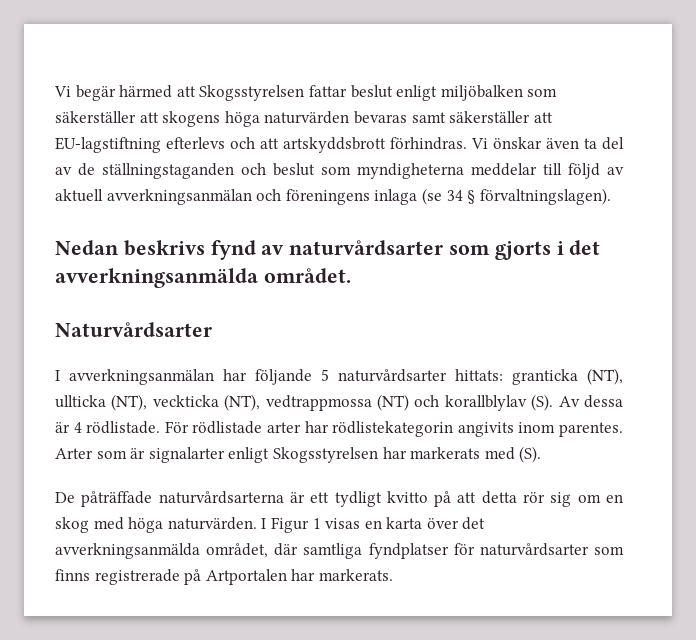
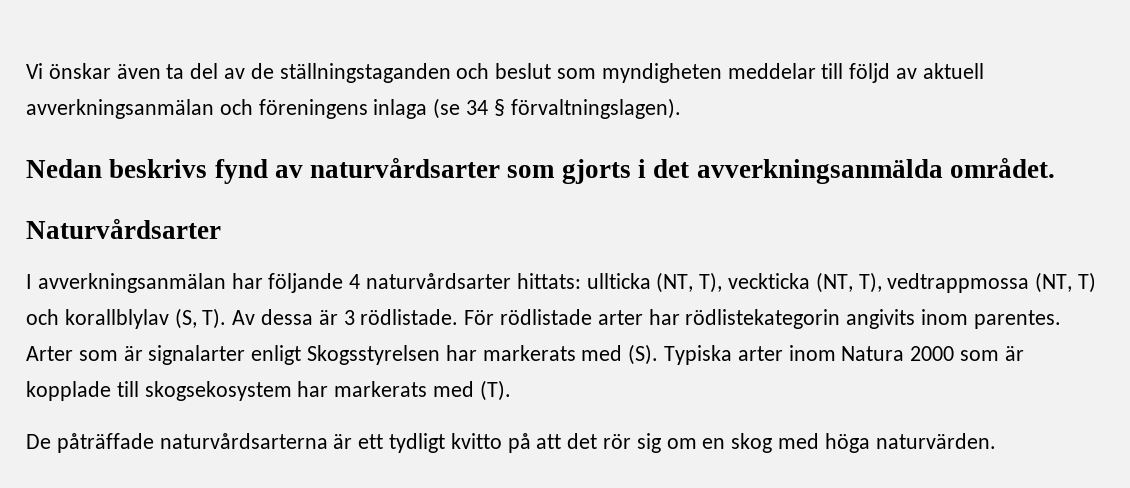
- Vi begär härmed att Skogsstyrelsen fattar beslut enligt miljöbalken som säkerställer att skogens höga naturvärden bevaras samt säkerställer att EU-lagstiftning efterlevs och att artskyddsbrott förhindras. Vi önskar även ta del av de ställningstaganden och beslut som myndigheterna meddelar till följd av aktuell avverkningsanmälan och föreningens inlaga (se 34 § förvaltningslagen).
+ Vi önskar även ta del av de ställningstaganden och beslut som myndigheten meddelar till följd av aktuell avverkningsanmälan och föreningens inlaga (se 34 § förvaltningslagen).
- I avverkningsanmälan har följande 5 naturvårdsarter hittats: granticka (NT), ullticka (NT), veckticka (NT), vedtrappmossa (NT) och korallblylav (S). Av dessa är 4 rödlistade.
+ I avverkningsanmälan har följande 4 naturvårdsarter hittats: ullticka (NT, T), veckticka (NT, T), vedtrappmossa (NT, T) och korallblylav (S, T). Av dessa är 3 rödlistade.
- Arter som är signalarter enligt Skogsstyrelsen har markerats med (S).
+ Arter som är signalarter enligt Skogsstyrelsen har markerats med (S). Typiska arter inom Natura 2000 som är kopplade till skogsekosystem har markerats med (T).
- De påträffade naturvårdsarterna är ett tydligt kvitto på att detta rör sig om en skog med höga naturvärden. I Figur 1 visas en karta över det avverkningsanmälda området, där samtliga fyndplatser för naturvårdsarter som finns registrerade på Artportalen har markerats.
+ De påträffade naturvårdsarterna är ett tydligt kvitto på att det rör sig om en skog med höga naturvärden.

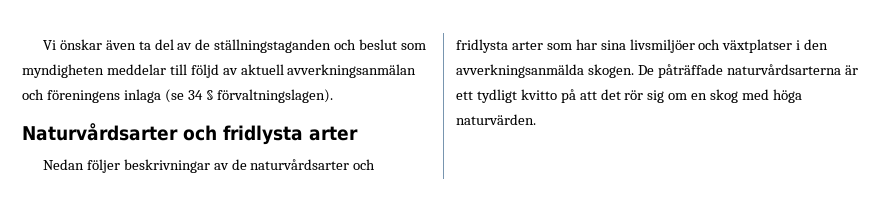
- Nedan beskrivs fynd av naturvårdsarter som gjorts i det avverkningsanmälda området.
- Naturvårdsarter
- I avverkningsanmälan har följande 4 naturvårdsarter hittats: ullticka (NT, T), veckticka (NT, T), vedtrappmossa (NT, T) och korallblylav (S, T). Av dessa är 3 rödlistade. För rödlistade arter har rödlistekategorin angivits inom parentes. Arter som är signalarter enligt Skogsstyrelsen har markerats med (S). Typiska arter inom Natura 2000 som är kopplade till skogsekosystem har markerats med (T).
- De påträffade naturvårdsarterna är ett tydligt kvitto på att det rör sig om en skog med höga naturvärden.
+ Naturvårdsarter och fridlysta arter
+ Nedan följer beskrivningar av de naturvårdsarter och fridlysta arter som har sina livsmiljöer och växtplatser i den avverkningsanmälda skogen. De påträffade naturvårdsarterna är ett tydligt kvitto på att det rör sig om en skog med höga naturvärden.

